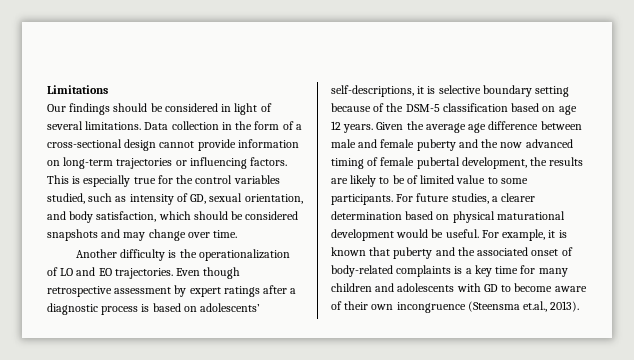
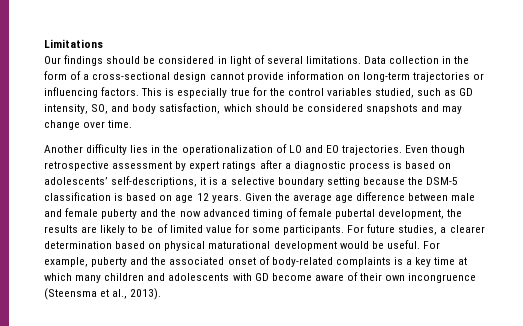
- This is especially true for the control variables studied, such as intensity of GD, sexual orientation, and body satisfaction, which should be considered snapshots and may change over time.
+ This is especially true for the control variables studied, such as GD intensity, SO, and body satisfaction, which should be considered snapshots and may change over time.
- Another difficulty is the operationalization of LO and EO trajectories.
+ Another difficulty lies in the operationalization of LO and EO trajectories.
- Even though retrospective assessment by expert ratings after a diagnostic process is based on adolescents’ self-descriptions, it is selective boundary setting because of the DSM-5 classification based on age 12 years.
+ Even though retrospective assessment by expert ratings after a diagnostic process is based on adolescents’ self-descriptions, it is a selective boundary setting because the DSM-5 classification is based on age 12 years.
- Given the average age difference between male and female puberty and the now advanced timing of female pubertal development, the results are likely to be of limited value to some participants.
+ Given the average age difference between male and female puberty and the now advanced timing of female pubertal development, the results are likely to be of limited value for some participants.
- For example, it is known that puberty and the associated onset of body-related complaints is a key time for many children and adolescents with GD to become aware of their own incongruence (Steensma et.al., 2013).
+ For example, puberty and the associated onset of body-related complaints is a key time at which many children and adolescents with GD become aware of their own incongruence (Steensma et al., 2013).

